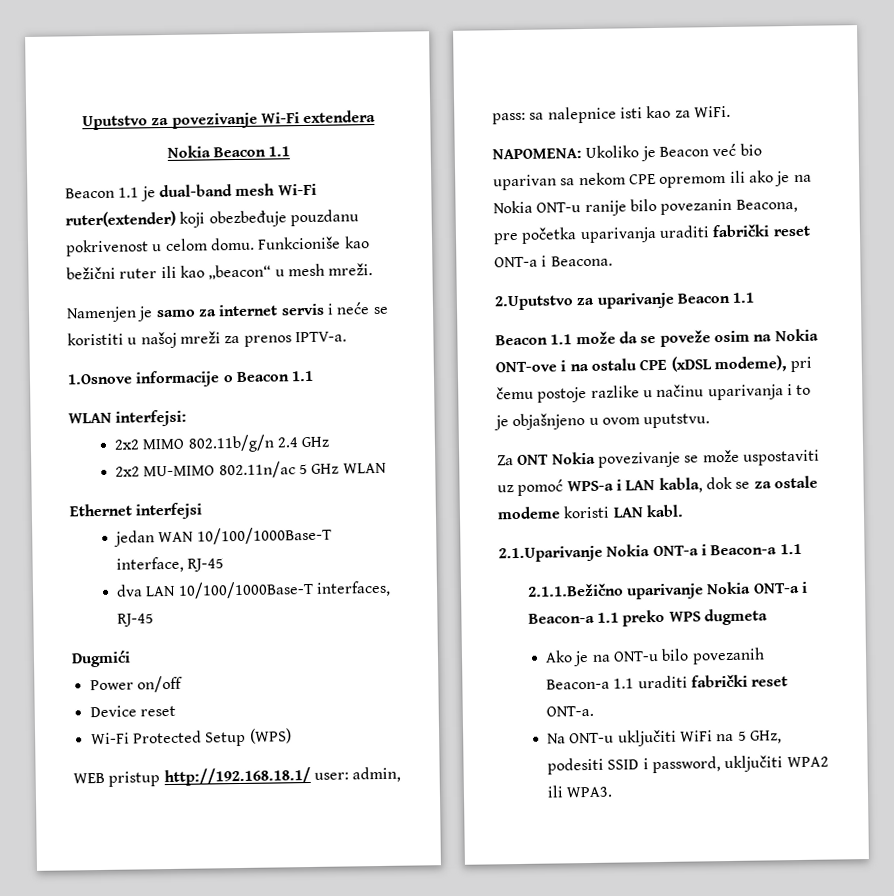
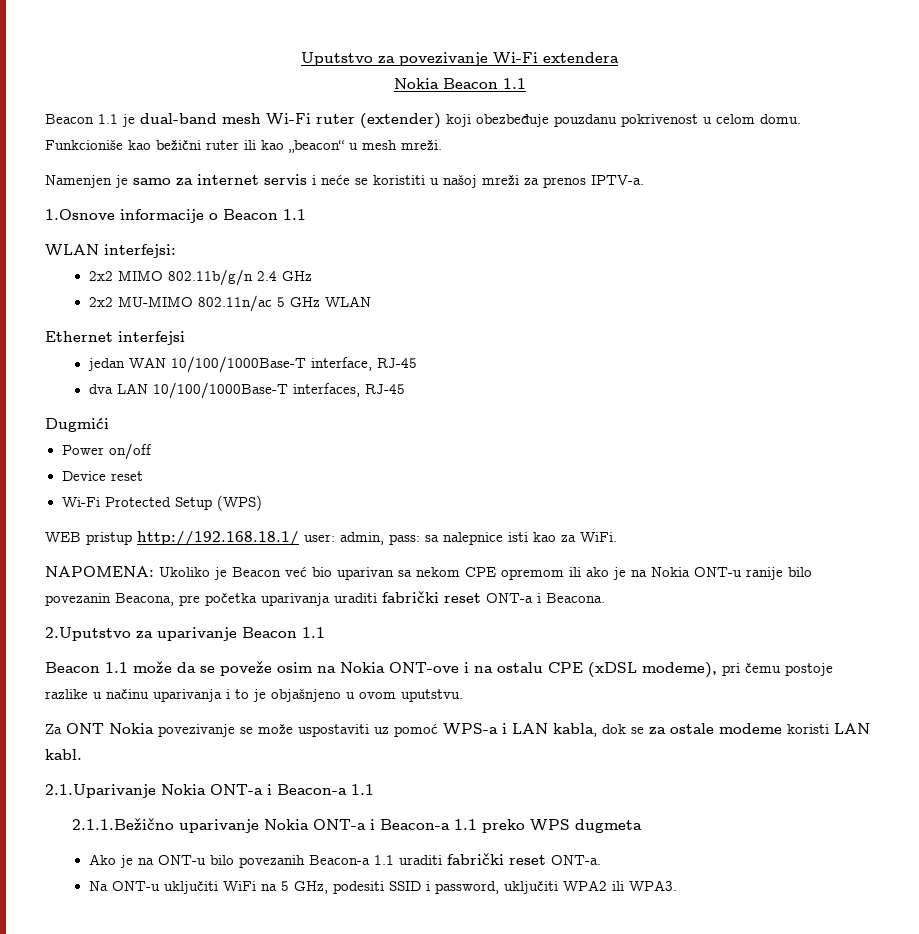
- Beacon 1.1 je dual-band mesh Wi-Fi ruter(extender) koji obezbeđuje pouzdanu pokrivenost u celom domu.
+ Beacon 1.1 je dual-band mesh Wi-Fi ruter (extender) koji obezbeđuje pouzdanu pokrivenost u celom domu.

